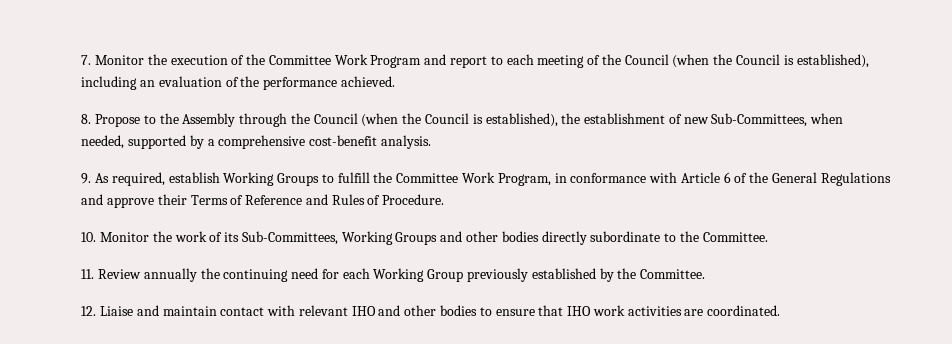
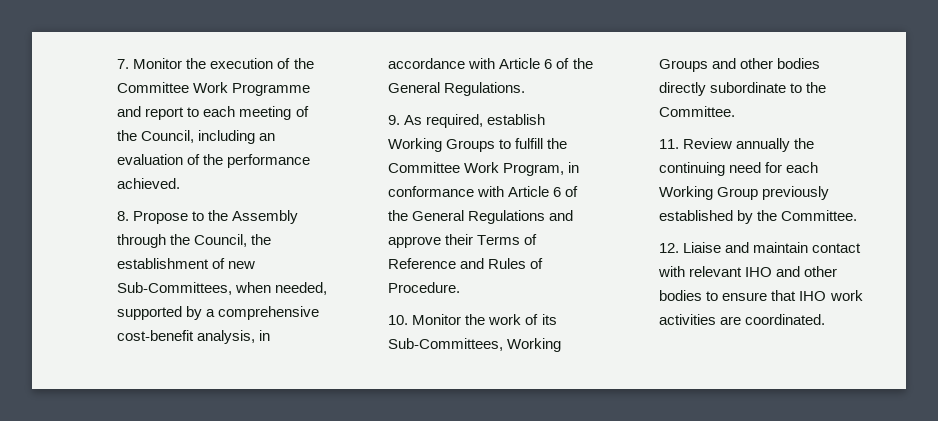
- 7. Monitor the execution of the Committee Work Program and report to each meeting of the Council (when the Council is established), including an evaluation of the performance achieved.
+ 7. Monitor the execution of the Committee Work Programme and report to each meeting of the Council, including an evaluation of the performance achieved.
- 8. Propose to the Assembly through the Council (when the Council is established), the establishment of new Sub-Committees, when needed, supported by a comprehensive cost-benefit analysis.
+ 8. Propose to the Assembly through the Council, the establishment of new Sub-Committees, when needed, supported by a comprehensive cost-benefit analysis, in accordance with Article 6 of the General Regulations.

